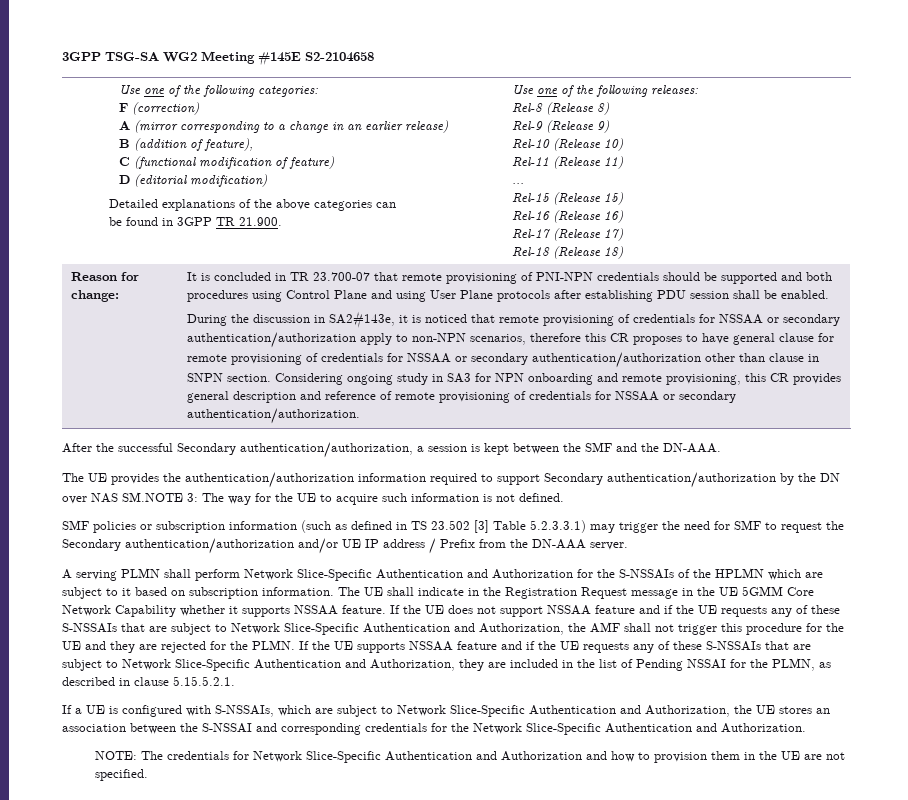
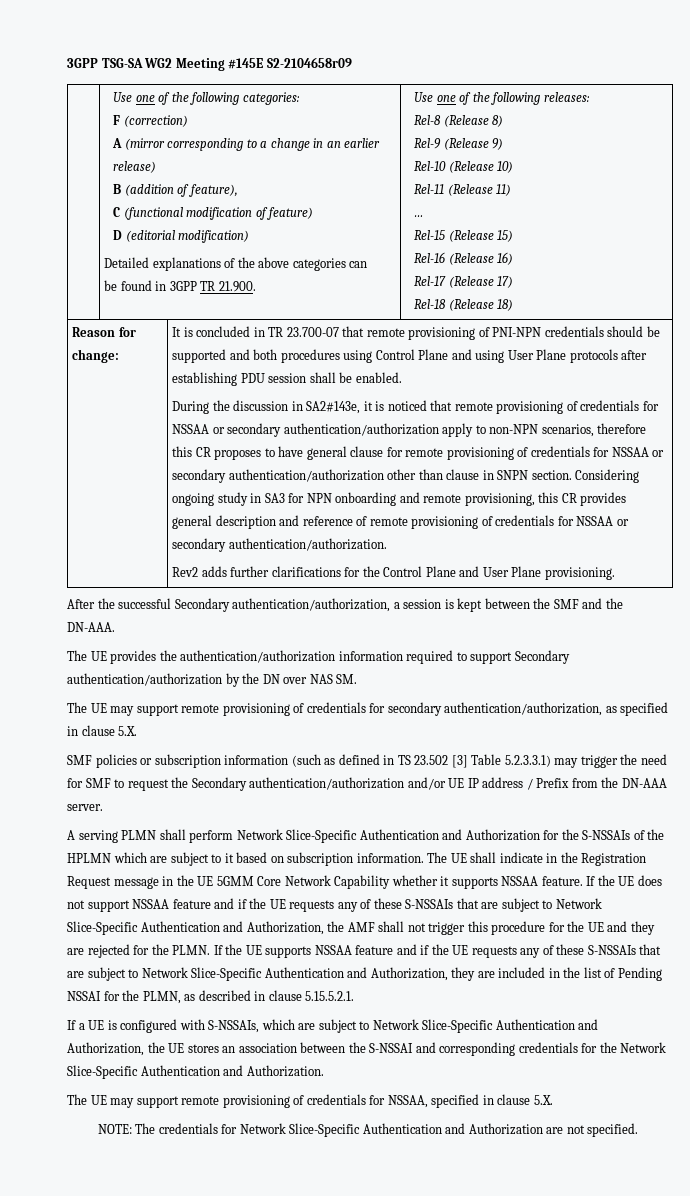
- 3GPP TSG-SA WG2 Meeting #145E S2-2104658
+ 3GPP TSG-SA WG2 Meeting #145E S2-2104658r09
+ Rev2 adds further clarifications for the Control Plane and User Plane provisioning.
- The UE provides the authentication/authorization information required to support Secondary authentication/authorization by the DN over NAS SM.NOTE 3: The way for the UE to acquire such information is not defined.
+ The UE provides the authentication/authorization information required to support Secondary authentication/authorization by the DN over NAS SM.
+ The UE may support remote provisioning of credentials for secondary authentication/authorization, as specified in clause 5.X.
+ The UE may support remote provisioning of credentials for NSSAA, specified in clause 5.X.
- NOTE: The credentials for Network Slice-Specific Authentication and Authorization and how to provision them in the UE are not specified.
+ NOTE: The credentials for Network Slice-Specific Authentication and Authorization are not specified.

